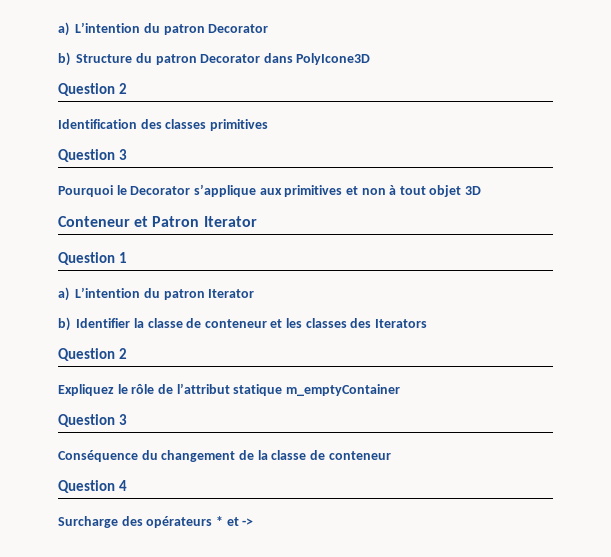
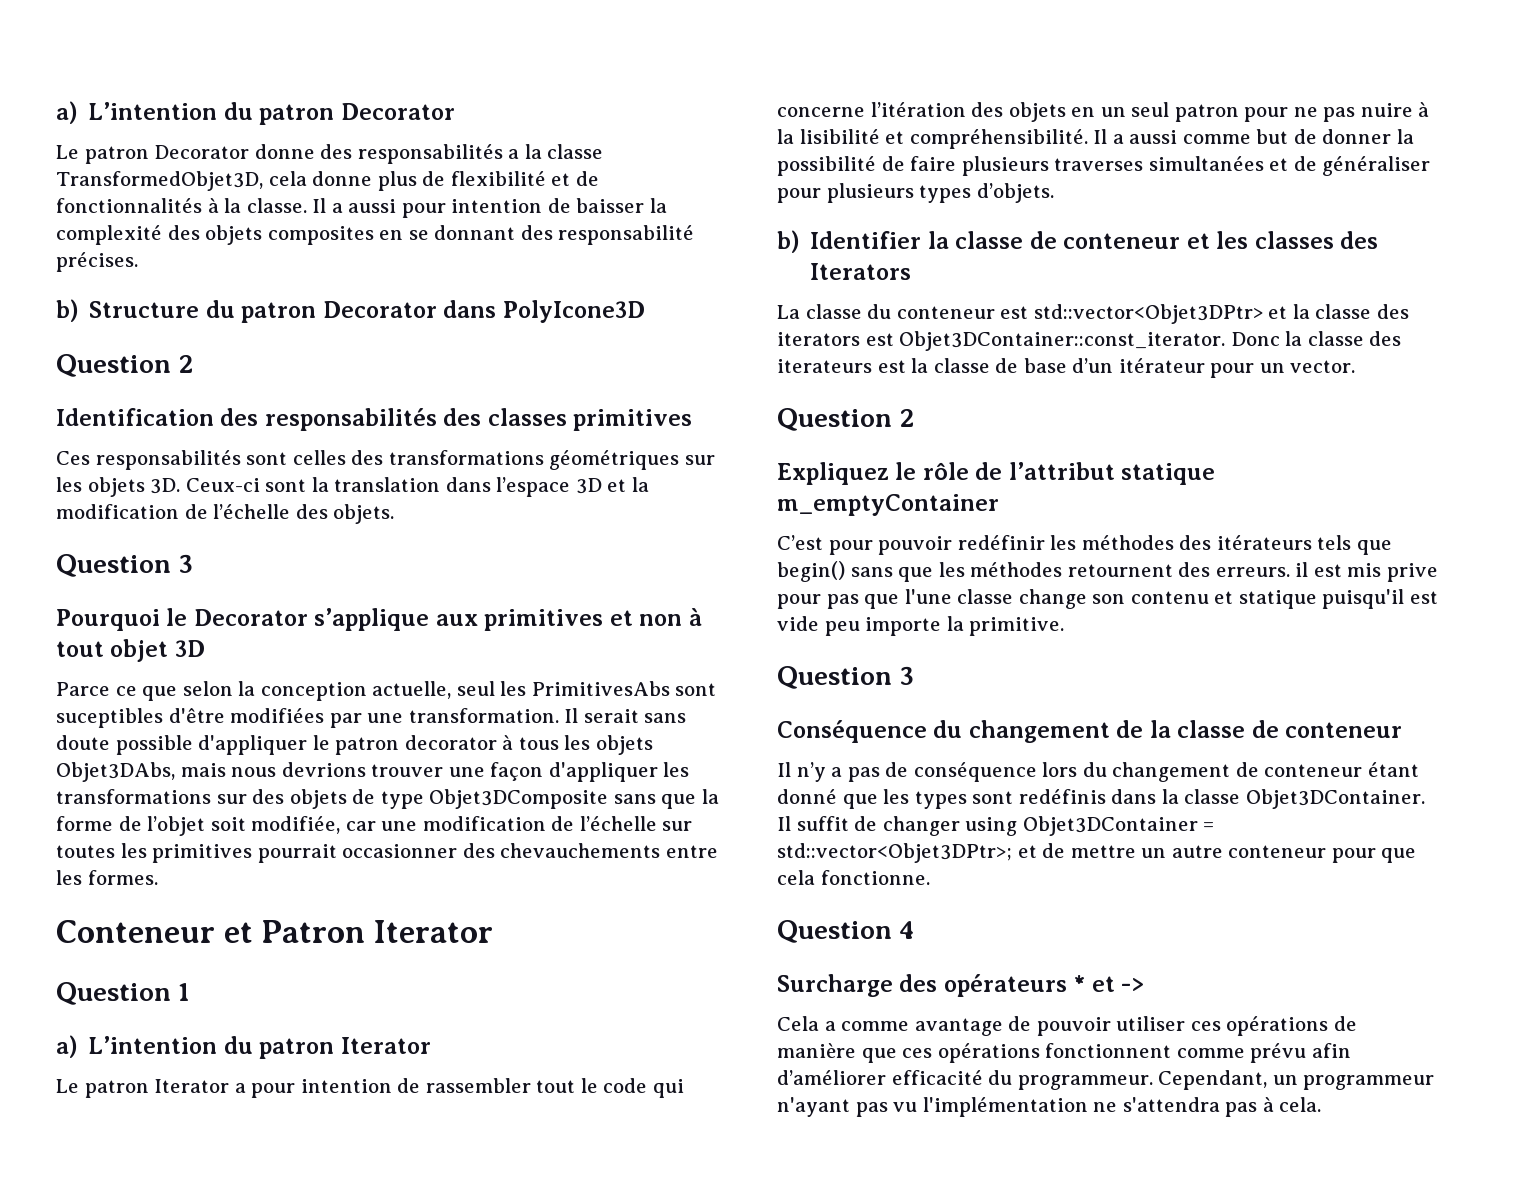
+ Le patron Decorator donne des responsabilités a la classe TransformedObjet3D, cela donne plus de flexibilité et de fonctionnalités à la classe. Il a aussi pour intention de baisser la complexité des objets composites en se donnant des responsabilité précises.
- Identification des classes primitives
+ Identification des responsabilités des classes primitives
+ Ces responsabilités sont celles des transformations géométriques sur les objets 3D. Ceux-ci sont la translation dans l’espace 3D et la modification de l’échelle des objets.
+ Parce ce que selon la conception actuelle, seul les PrimitivesAbs sont suceptibles d'être modifiées par une transformation. Il serait sans doute possible d'appliquer le patron decorator à tous les objets Objet3DAbs, mais nous devrions trouver une façon d'appliquer les transformations sur des objets de type Objet3DComposite sans que la forme de l’objet soit modifiée, car une modification de l’échelle sur toutes les primitives pourrait occasionner des chevauchements entre les formes.
+ Le patron Iterator a pour intention de rassembler tout le code qui concerne l’itération des objets en un seul patron pour ne pas nuire à la lisibilité et compréhensibilité. Il a aussi comme but de donner la possibilité de faire plusieurs traverses simultanées et de généraliser pour plusieurs types d’objets.
+ La classe du conteneur est std::vector<Objet3DPtr> et la classe des iterators est Objet3DContainer::const_iterator. Donc la classe des iterateurs est la classe de base d’un itérateur pour un vector.
+ C’est pour pouvoir redéfinir les méthodes des itérateurs tels que begin() sans que les méthodes retournent des erreurs. il est mis prive pour pas que l'une classe change son contenu et statique puisqu'il est vide peu importe la primitive.
+ Il n’y a pas de conséquence lors du changement de conteneur étant donné que les types sont redéfinis dans la classe Objet3DContainer. Il suffit de changer using Objet3DContainer = std::vector<Objet3DPtr>; et de mettre un autre conteneur pour que cela fonctionne.
+ Cela a comme avantage de pouvoir utiliser ces opérations de manière que ces opérations fonctionnent comme prévu afin d’améliorer efficacité du programmeur. Cependant, un programmeur n'ayant pas vu l'implémentation ne s'attendra pas à cela.

